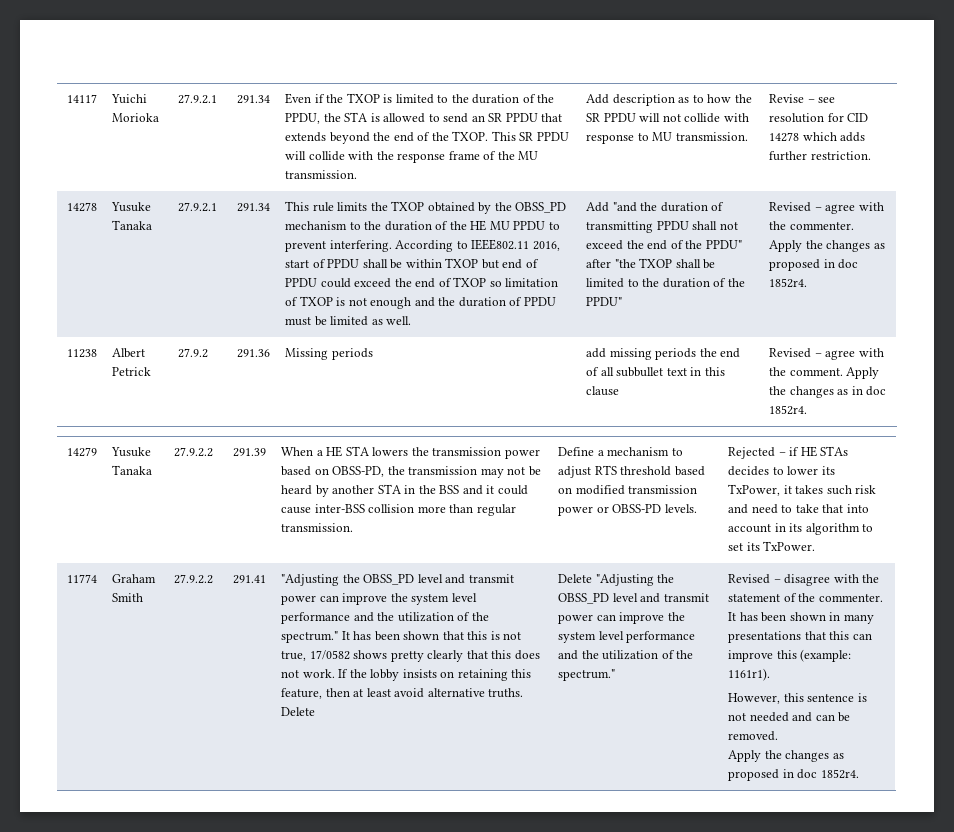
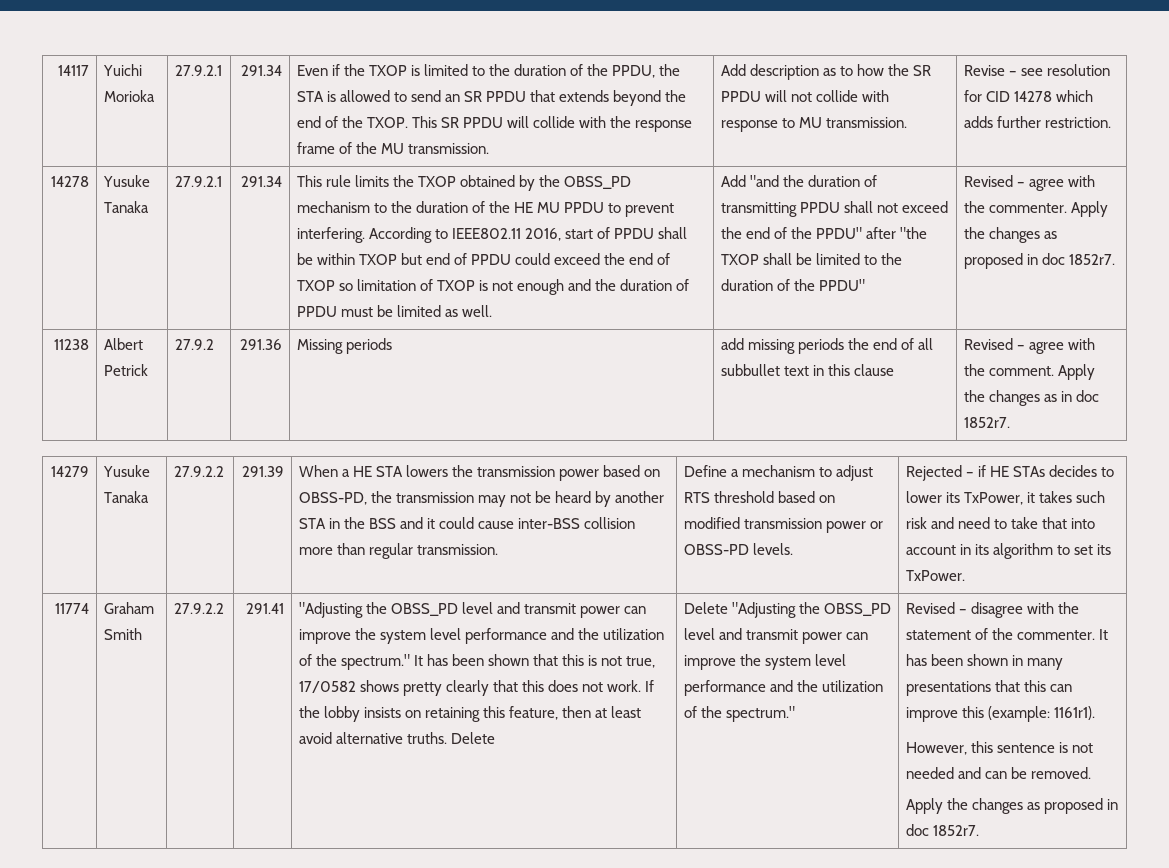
- Revised – agree with the commenter. Apply the changes as proposed in doc 1852r4.
+ Revised – agree with the commenter. Apply the changes as proposed in doc 1852r7.
- 11238 | Albert Petrick | 27.9.2 | 291.36 | Missing periods | add missing periods the end of all subbullet text in this clause | Revised – agree with the comment. Apply the changes as in doc 1852r4.
+ 11238 | Albert Petrick | 27.9.2 | 291.36 | Missing periods | add missing periods the end of all subbullet text in this clause | Revised – agree with the comment. Apply the changes as in doc 1852r7.
  However, this sentence is not needed and can be removed.
- Apply the changes as proposed in doc 1852r4.
+ Apply the changes as proposed in doc 1852r7.

